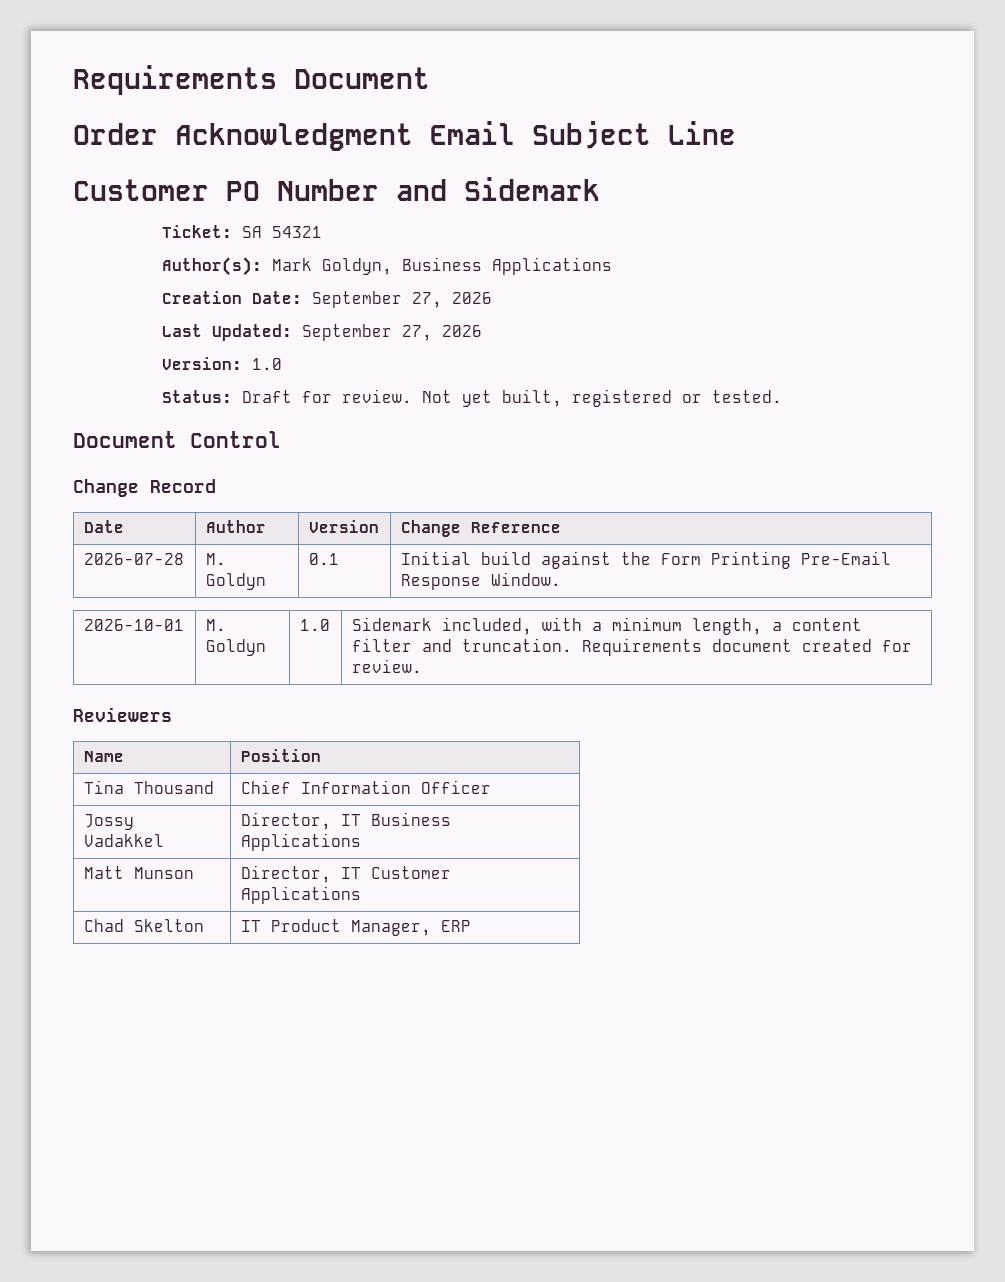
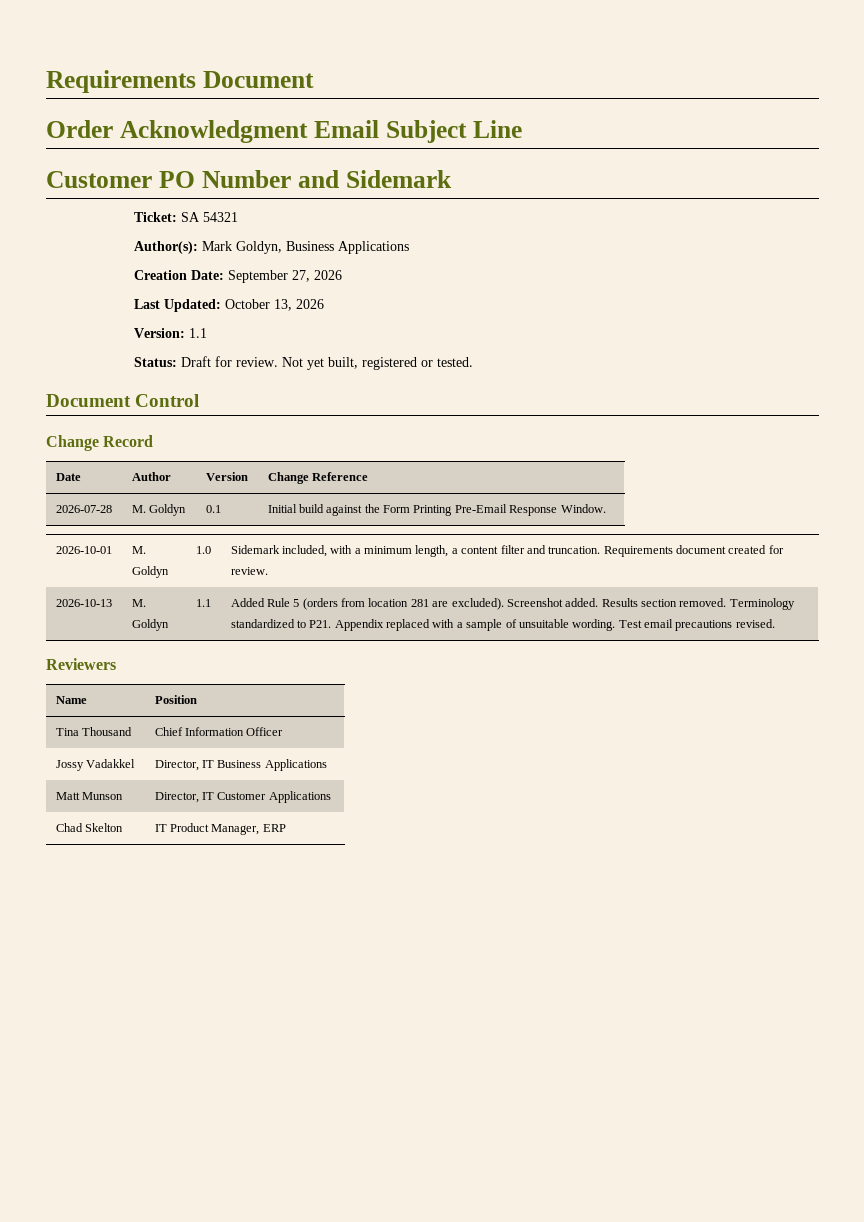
- Last Updated: September 27, 2026
+ Last Updated: October 13, 2026
- Version: 1.0
+ Version: 1.1
+ 2026-10-13 | M. Goldyn | 1.1 | Added Rule 5 (orders from location 281 are excluded). Screenshot added. Results section removed. Terminology standardized to P21. Appendix replaced with a sample of unsuitable wording. Test email precautions revised.

